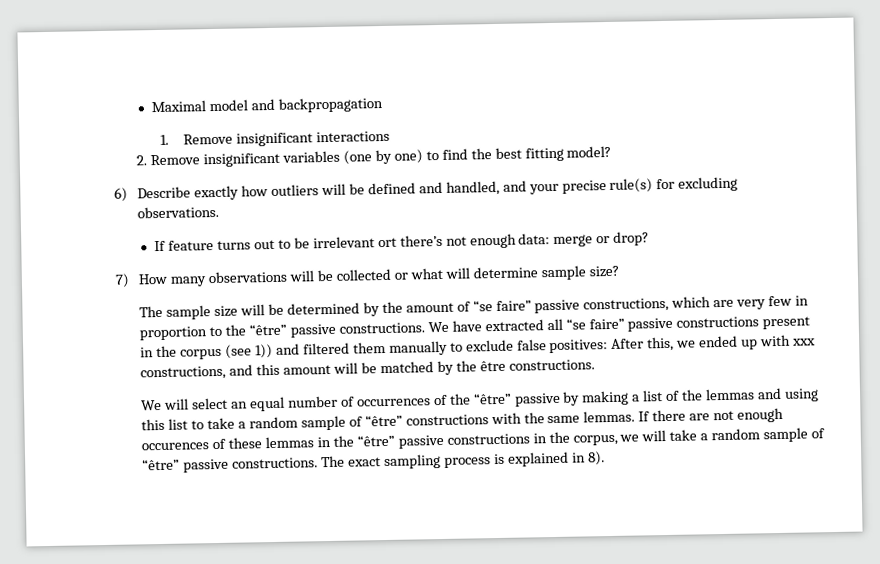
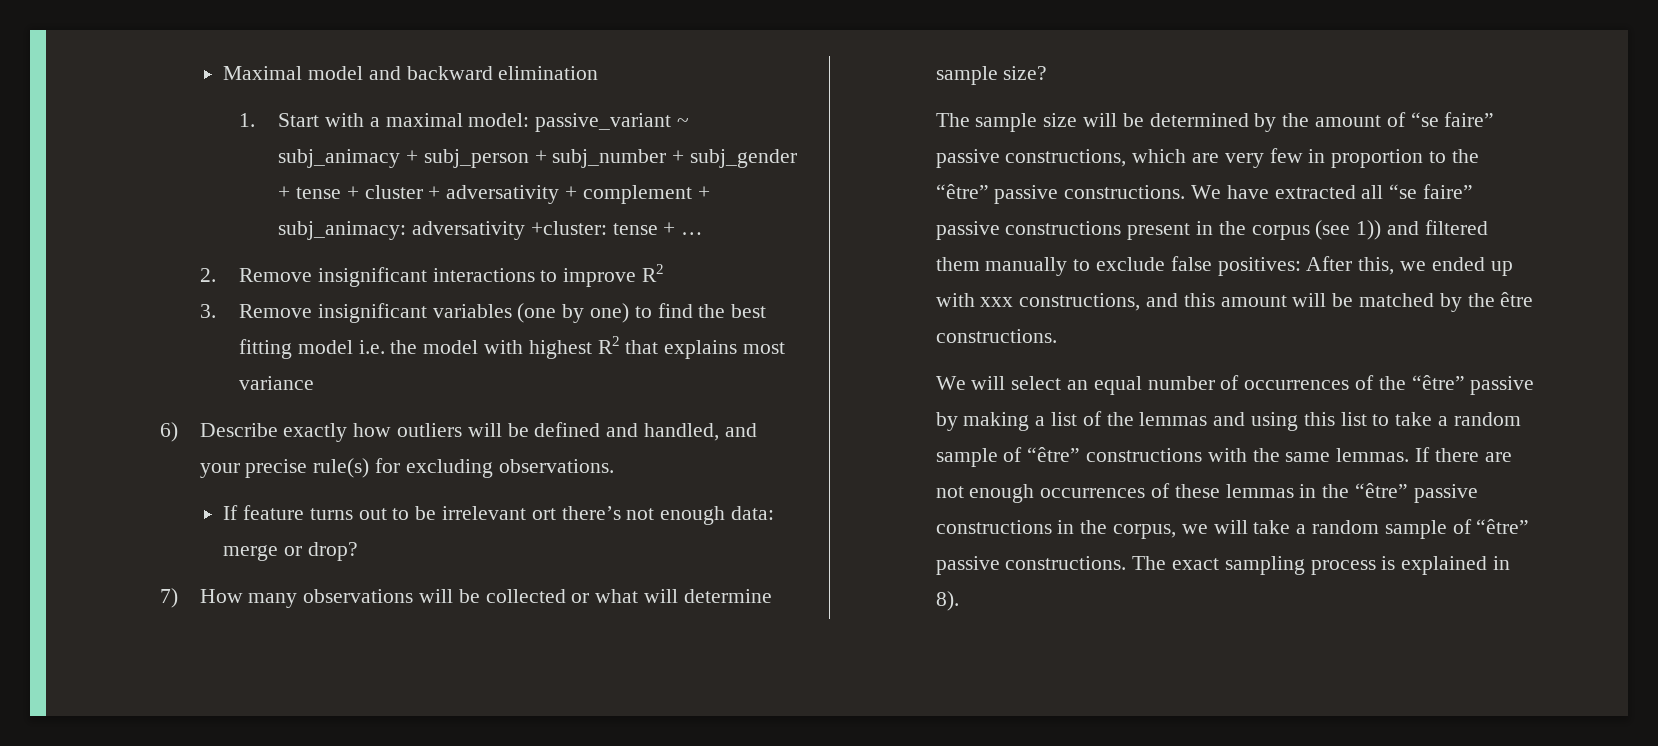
- Maximal model and backpropagation
+ Maximal model and backward elimination
- 1. Remove insignificant interactions
- 2. Remove insignificant variables (one by one) to find the best fitting model?
+ 1. Start with a maximal model: passive_variant ~ subj_animacy + subj_person + subj_number + subj_gender + tense + cluster + adversativity + complement + subj_animacy: adversativity +cluster: tense + …
+ 2. Remove insignificant interactions to improve R2
+ 3. Remove insignificant variables (one by one) to find the best fitting model i.e. the model with highest R2 that explains most variance
- If there are not enough occurences of these lemmas in the “être” passive constructions in the corpus, we will take a random sample of “être” passive constructions.
+ If there are not enough occurrences of these lemmas in the “être” passive constructions in the corpus, we will take a random sample of “être” passive constructions.

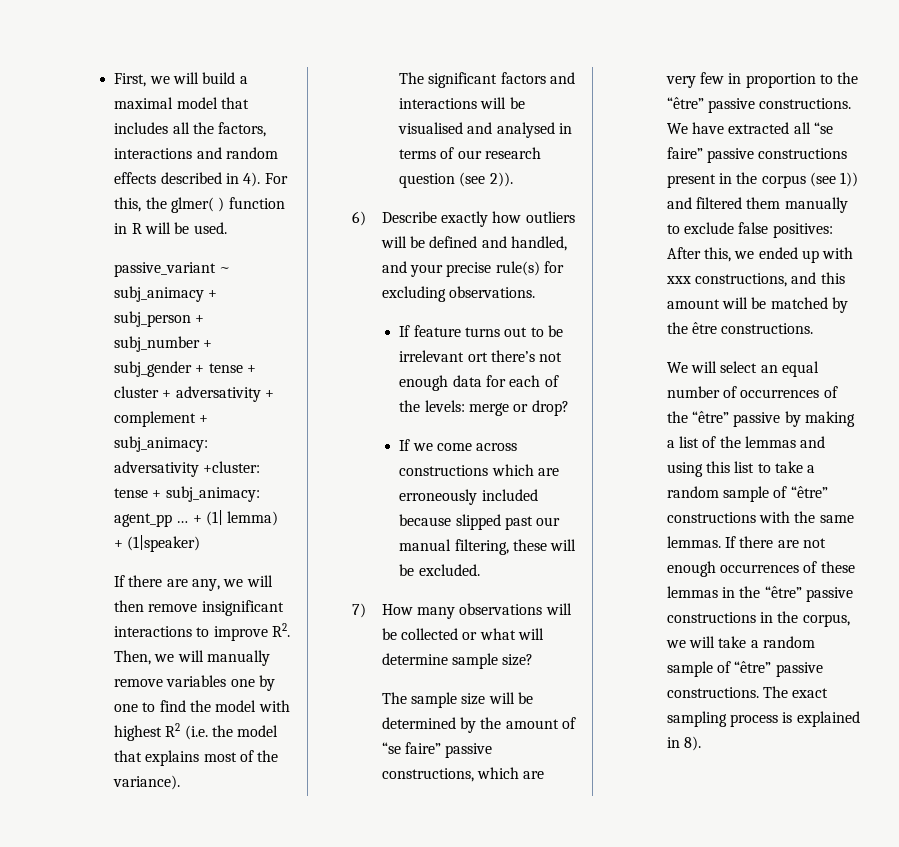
- Maximal model and backward elimination
- 1. Start with a maximal model: passive_variant ~ subj_animacy + subj_person + subj_number + subj_gender + tense + cluster + adversativity + complement + subj_animacy: adversativity +cluster: tense + …
- 2. Remove insignificant interactions to improve R2
- 3. Remove insignificant variables (one by one) to find the best fitting model i.e. the model with highest R2 that explains most variance
+ First, we will build a maximal model that includes all the factors, interactions and random effects described in 4). For this, the glmer( ) function in R will be used.
+ passive_variant ~ subj_animacy + subj_person + subj_number + subj_gender + tense + cluster + adversativity + complement + subj_animacy: adversativity +cluster: tense + subj_animacy: agent_pp … + (1| lemma) + (1|speaker)
+ If there are any, we will then remove insignificant interactions to improve R2. Then, we will manually remove variables one by one to find the model with highest R2 (i.e. the model that explains most of the variance).
+ The significant factors and interactions will be visualised and analysed in terms of our research question (see 2)).
- If feature turns out to be irrelevant ort there’s not enough data: merge or drop?
+ If feature turns out to be irrelevant ort there’s not enough data for each of the levels: merge or drop?
+ If we come across constructions which are erroneously included because slipped past our manual filtering, these will be excluded.

